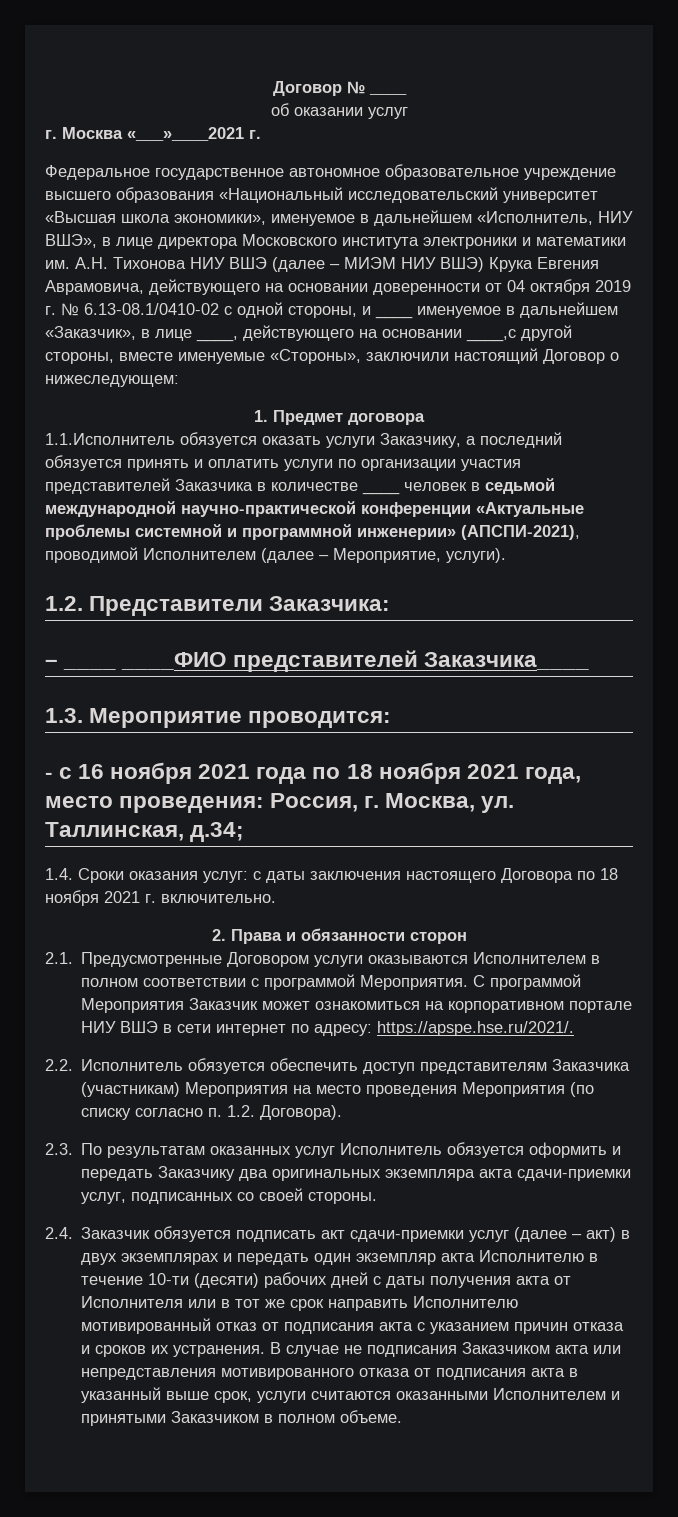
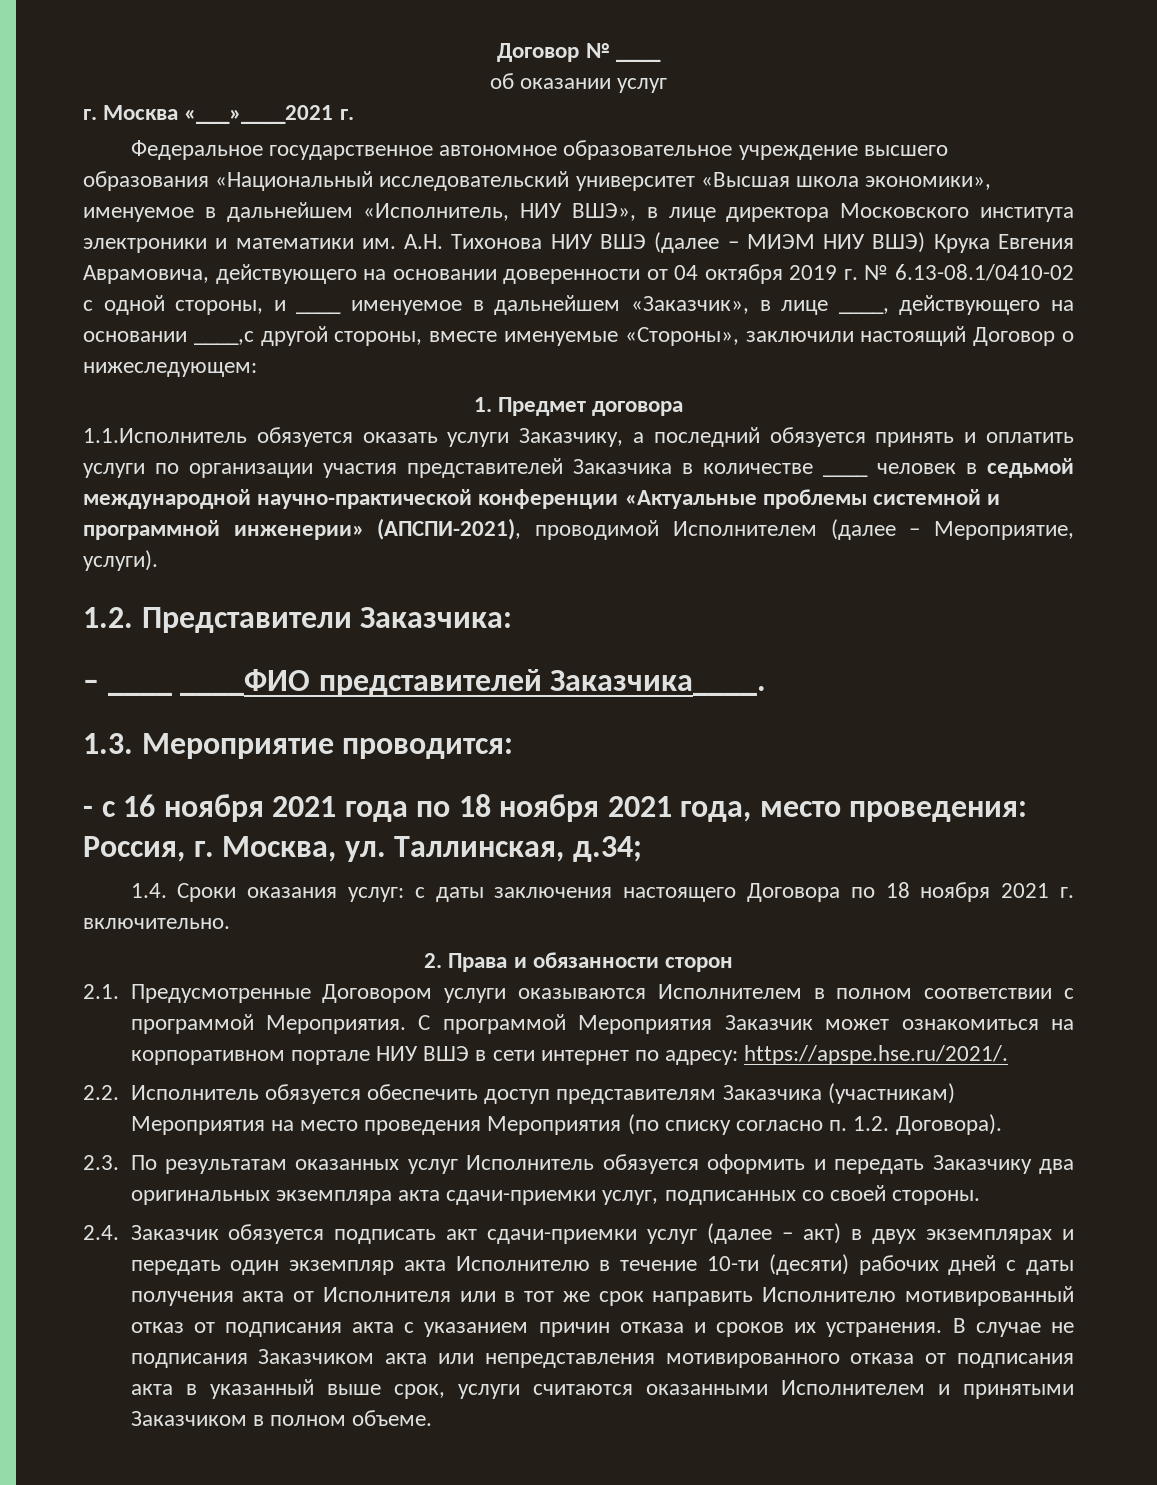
- – ____ ____ФИО представителей Заказчика____
+ – ____ ____ФИО представителей Заказчика____.

